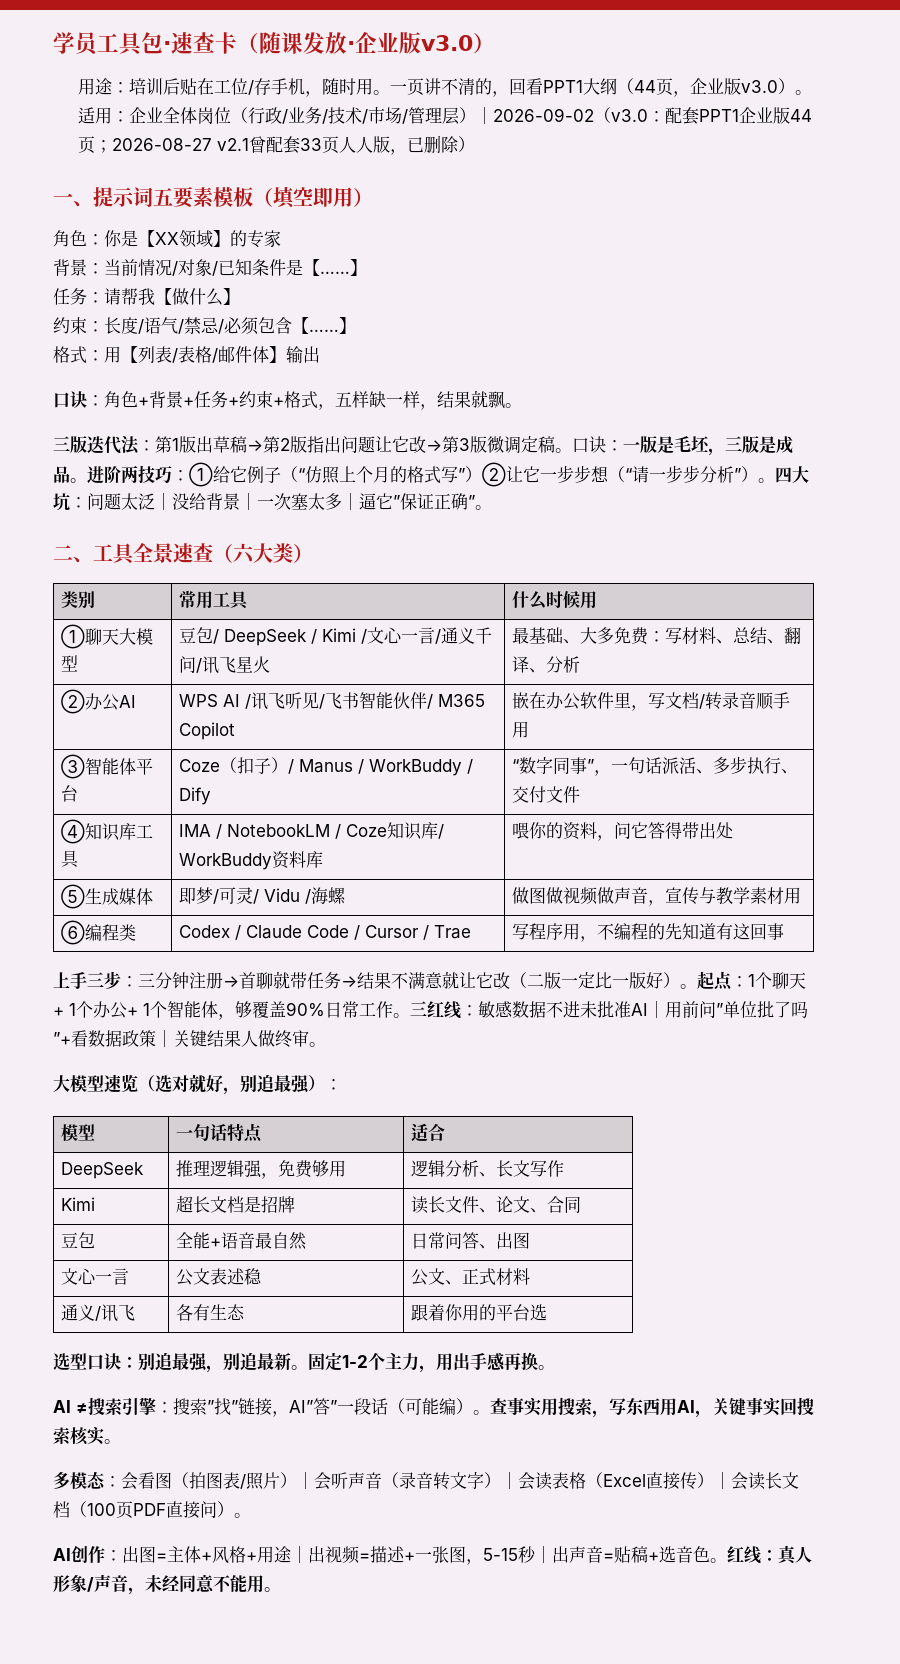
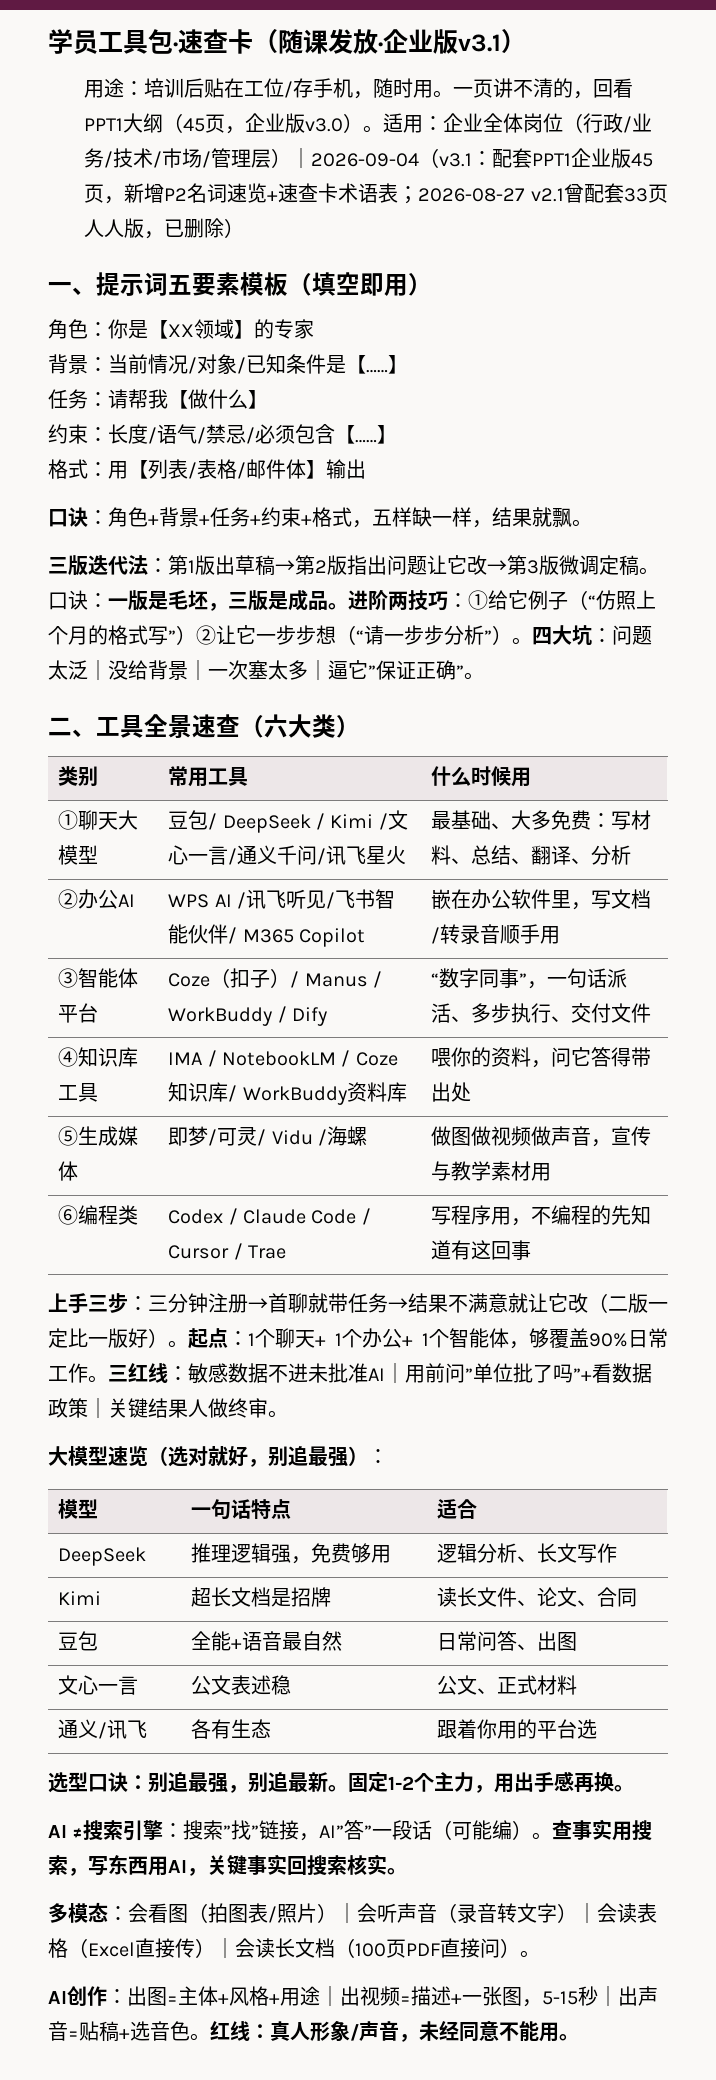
- 学员工具包·速查卡（随课发放·企业版v3.0）
+ 学员工具包·速查卡（随课发放·企业版v3.1）
- 一页讲不清的，回看PPT1大纲（44页，企业版v3.0）。
+ 一页讲不清的，回看PPT1大纲（45页，企业版v3.0）。
- 适用：企业全体岗位（行政/业务/技术/市场/管理层）｜2026-09-02（v3.0：配套PPT1企业版44页；2026-08-27 v2.1曾配套33页人人版，已删除）
+ 适用：企业全体岗位（行政/业务/技术/市场/管理层）｜2026-09-04（v3.1：配套PPT1企业版45页，新增P2名词速览+速查卡术语表；2026-08-27 v2.1曾配套33页人人版，已删除）

